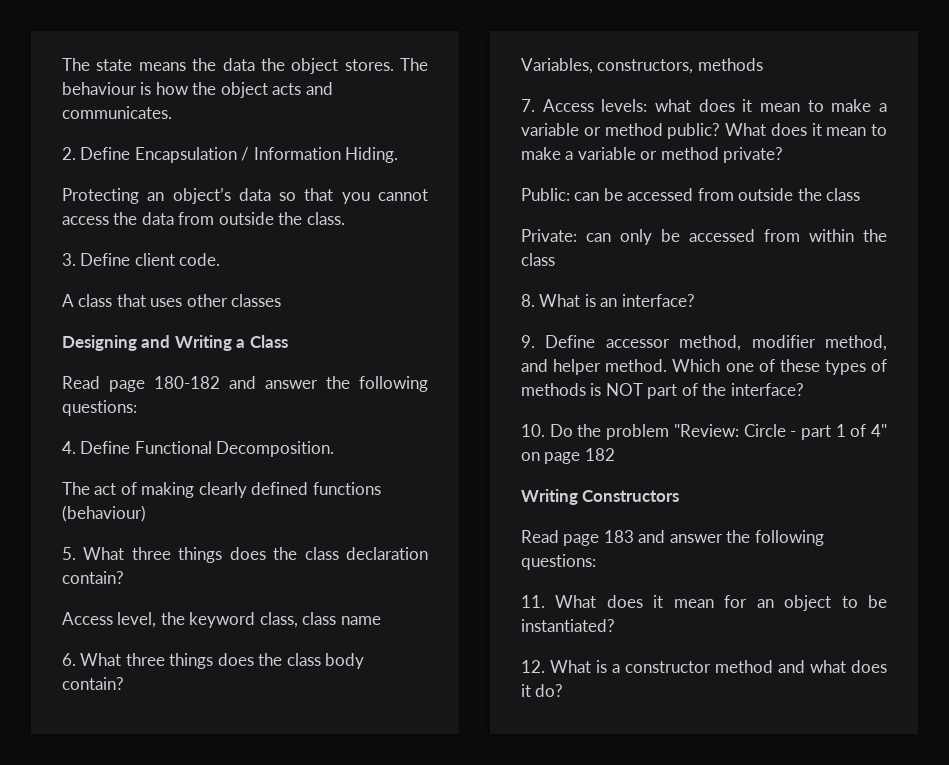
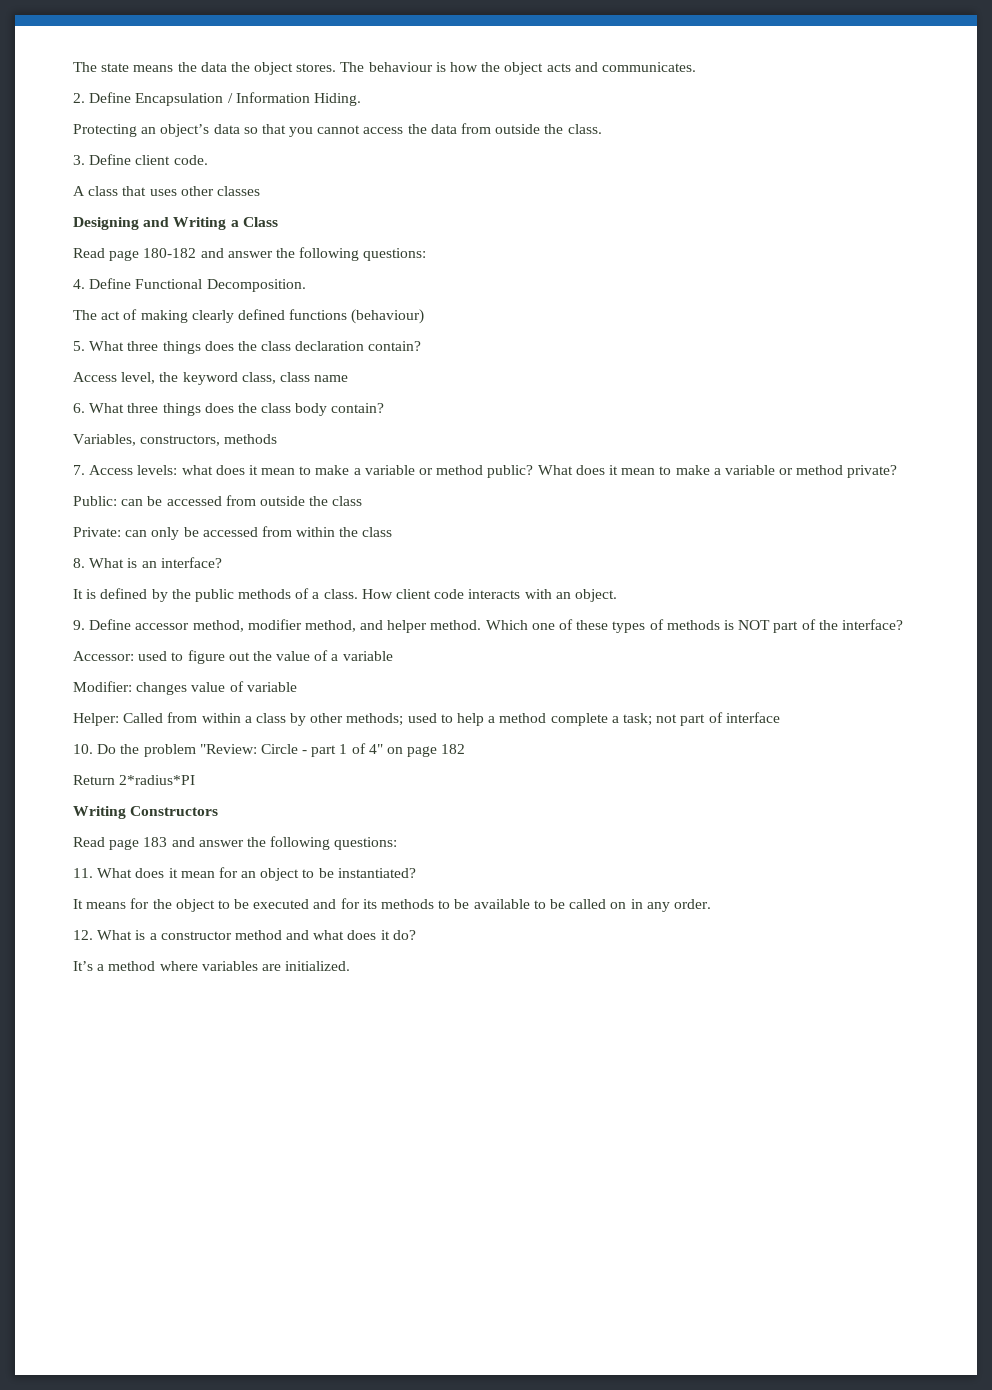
+ It is defined by the public methods of a class. How client code interacts with an object.
+ Accessor: used to figure out the value of a variable
+ Modifier: changes value of variable
+ Helper: Called from within a class by other methods; used to help a method complete a task; not part of interface
+ Return 2*radius*PI
+ It means for the object to be executed and for its methods to be available to be called on in any order.
+ It’s a method where variables are initialized.

